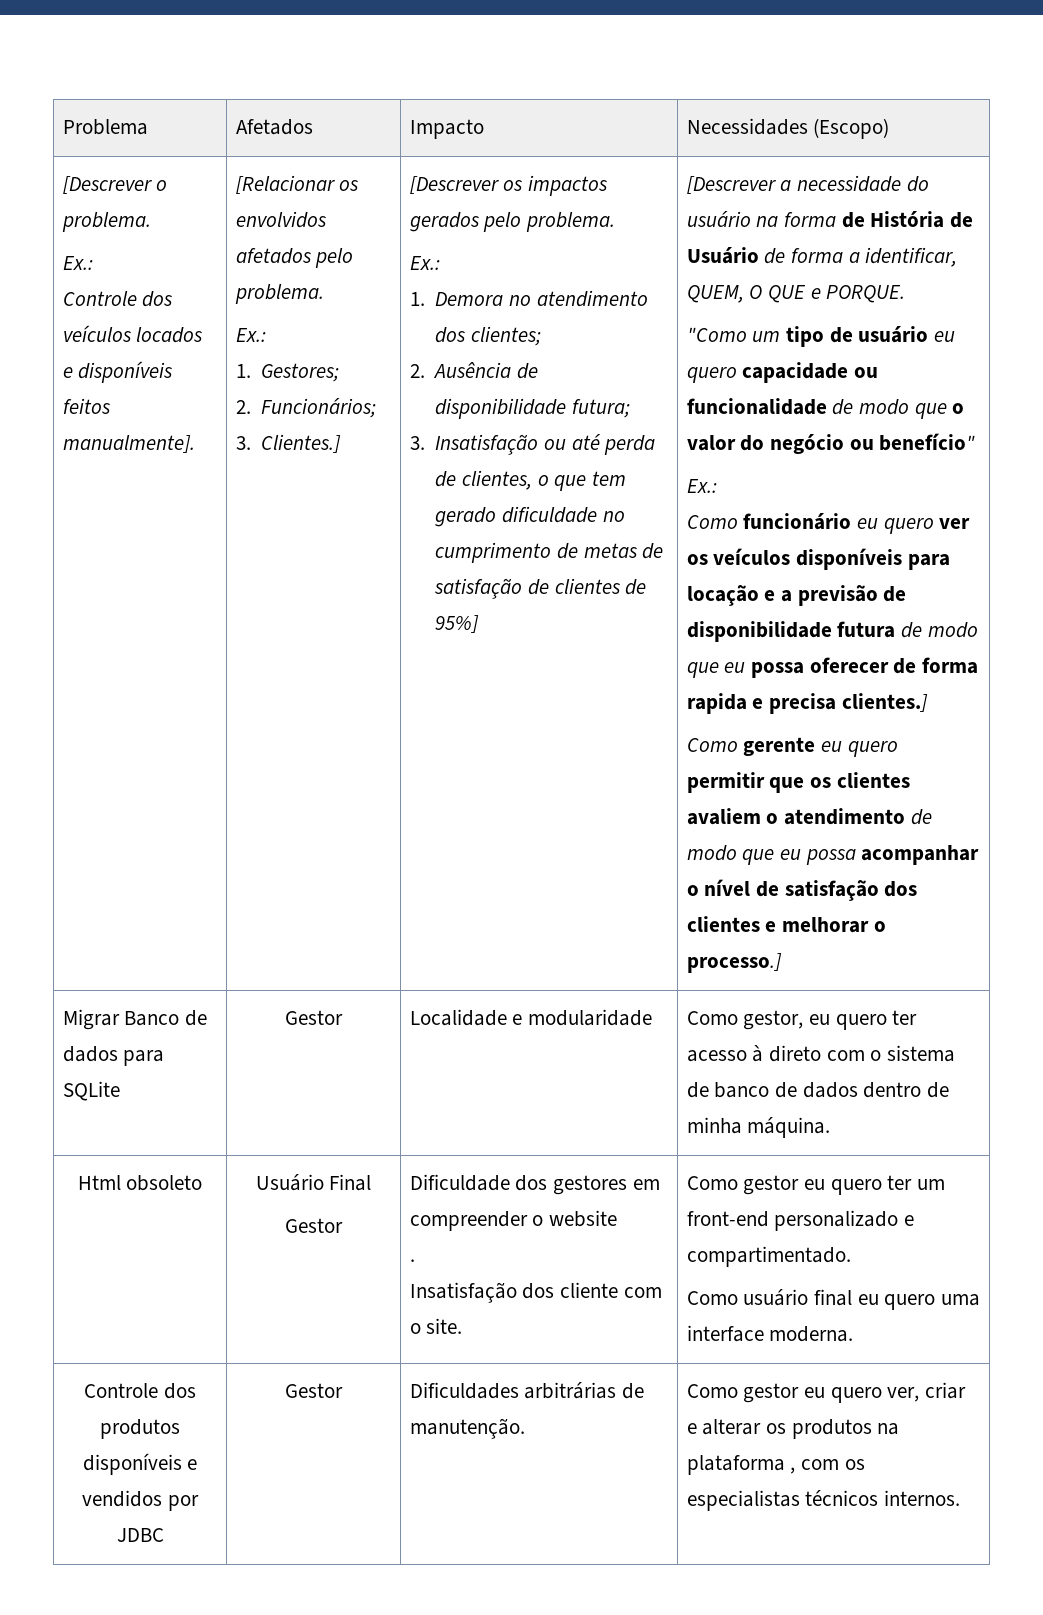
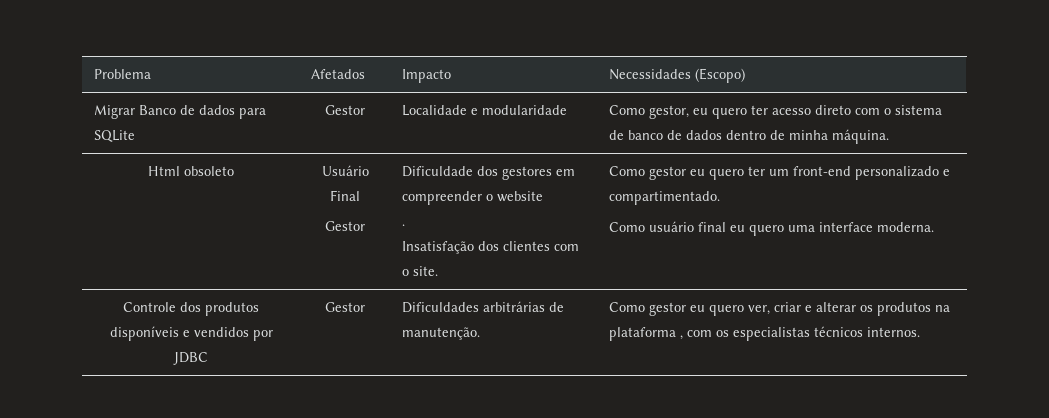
- [Descrever o problema.
- Ex.:
- Controle dos veículos locados e disponíveis feitos manualmente]. | [Relacionar os envolvidos afetados pelo problema.
- Ex.:
- 1. Gestores;
- 2. Funcionários;
- 3. Clientes.] | [Descrever os impactos gerados pelo problema.
- Ex.:
- 1. Demora no atendimento dos clientes;
- 2. Ausência de disponibilidade futura;
- 3. Insatisfação ou até perda de clientes, o que tem gerado dificuldade no cumprimento de metas de satisfação de clientes de 95%] | [Descrever a necessidade do usuário na forma de História de Usuário de forma a identificar, QUEM, O QUE e PORQUE.
- "Como um tipo de usuário eu quero capacidade ou funcionalidade de modo que o valor do negócio ou benefício"
- Ex.:
- Como funcionário eu quero ver os veículos disponíveis para locação e a previsão de disponibilidade futura de modo que eu possa oferecer de forma rapida e precisa clientes.]
- Como gerente eu quero permitir que os clientes avaliem o atendimento de modo que eu possa acompanhar o nível de satisfação dos clientes e melhorar o processo.]
- Migrar Banco de dados para SQLite | Gestor | Localidade e modularidade | Como gestor, eu quero ter acesso à direto com o sistema de banco de dados dentro de minha máquina.
+ Migrar Banco de dados para SQLite | Gestor | Localidade e modularidade | Como gestor, eu quero ter acesso direto com o sistema de banco de dados dentro de minha máquina.
  Html obsoleto | Usuário Final
  Gestor | Dificuldade dos gestores em compreender o website
  .
- Insatisfação dos cliente com o site. | Como gestor eu quero ter um front-end personalizado e compartimentado.
+ Insatisfação dos clientes com o site. | Como gestor eu quero ter um front-end personalizado e compartimentado.

